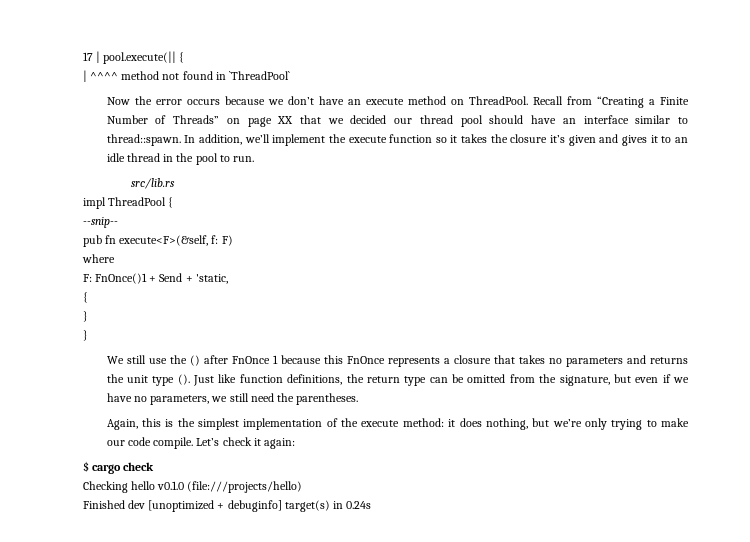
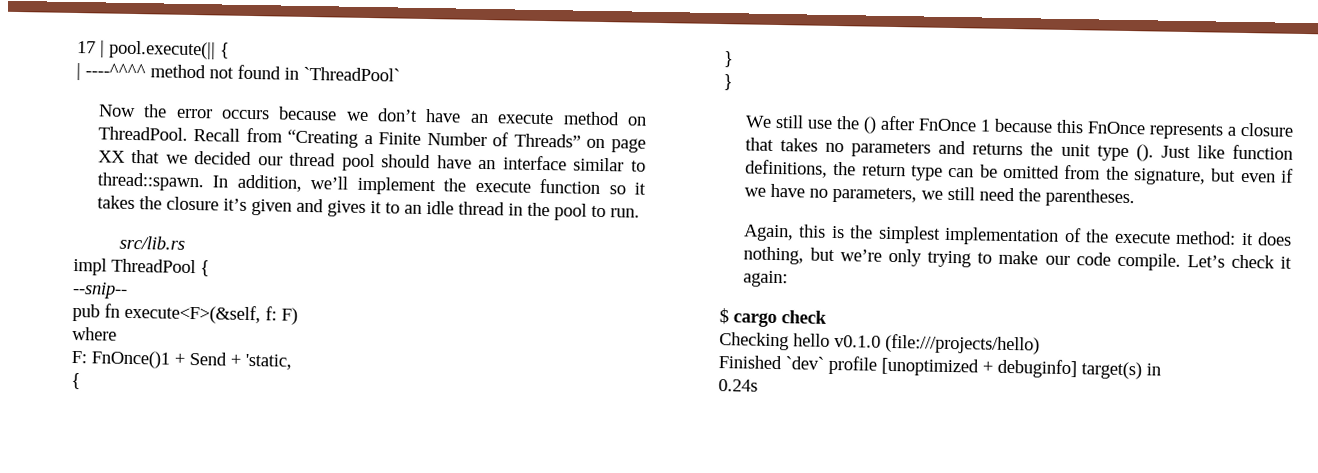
- | ^^^^ method not found in `ThreadPool`
+ | ----^^^^ method not found in `ThreadPool`
- Finished dev [unoptimized + debuginfo] target(s) in 0.24s
+ Finished `dev` profile [unoptimized + debuginfo] target(s) in
+ 0.24s

